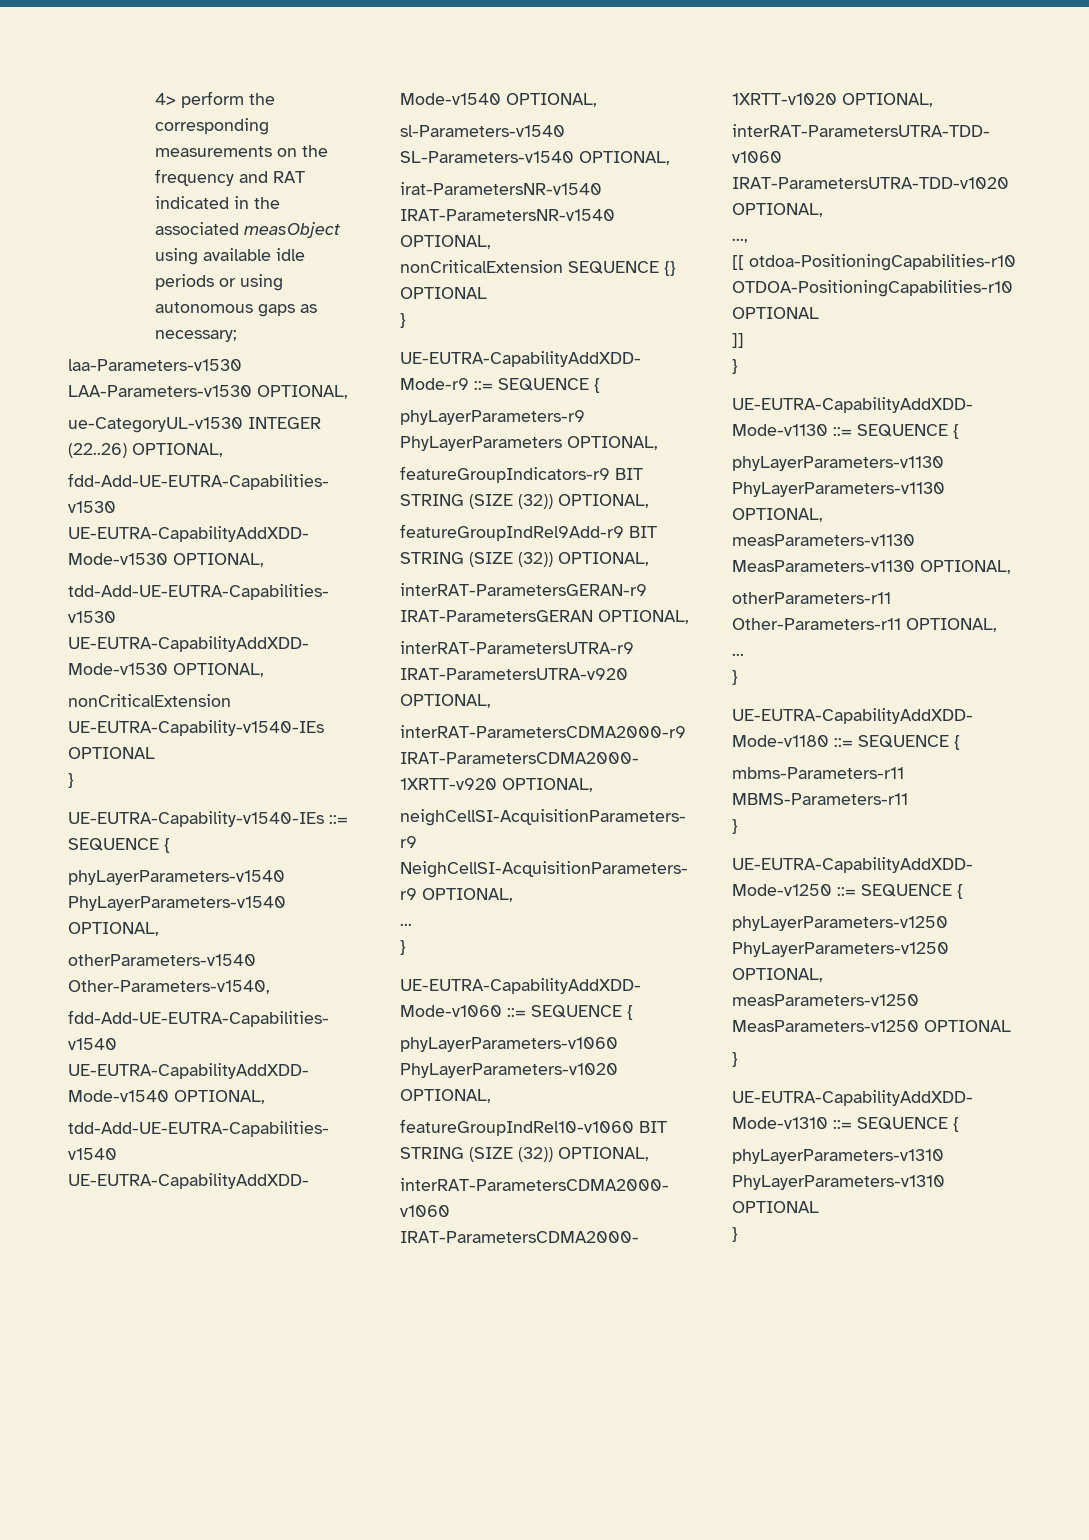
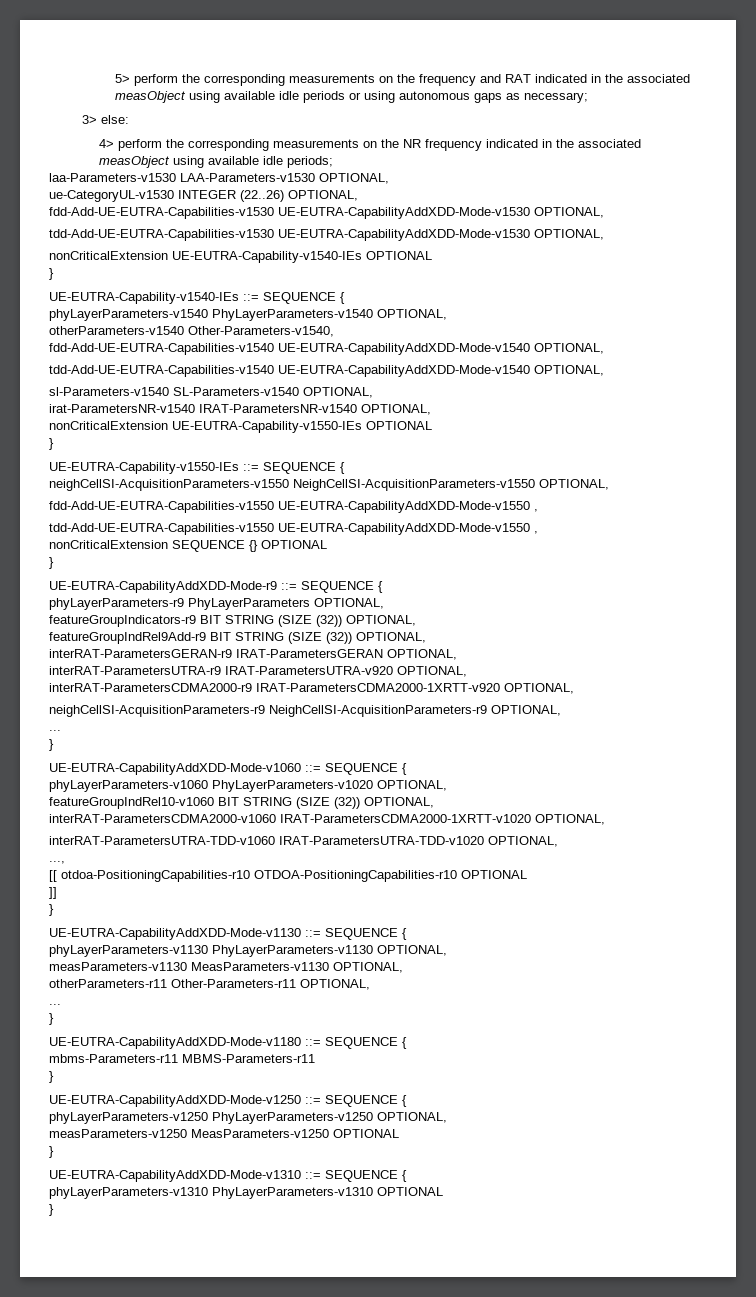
- 4> perform the corresponding measurements on the frequency and RAT indicated in the associated measObject using available idle periods or using autonomous gaps as necessary;
+ 5> perform the corresponding measurements on the frequency and RAT indicated in the associated measObject using available idle periods or using autonomous gaps as necessary;
+ 3> else:
+ 4> perform the corresponding measurements on the NR frequency indicated in the associated measObject using available idle periods;
+ nonCriticalExtension UE-EUTRA-Capability-v1550-IEs OPTIONAL
+ }
+ UE-EUTRA-Capability-v1550-IEs ::= SEQUENCE {
+ neighCellSI-AcquisitionParameters-v1550 NeighCellSI-AcquisitionParameters-v1550 OPTIONAL,
+ fdd-Add-UE-EUTRA-Capabilities-v1550 UE-EUTRA-CapabilityAddXDD-Mode-v1550 ,
+ tdd-Add-UE-EUTRA-Capabilities-v1550 UE-EUTRA-CapabilityAddXDD-Mode-v1550 ,

